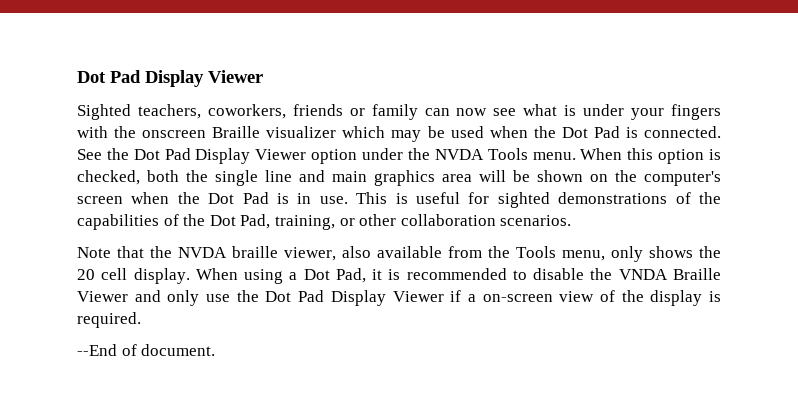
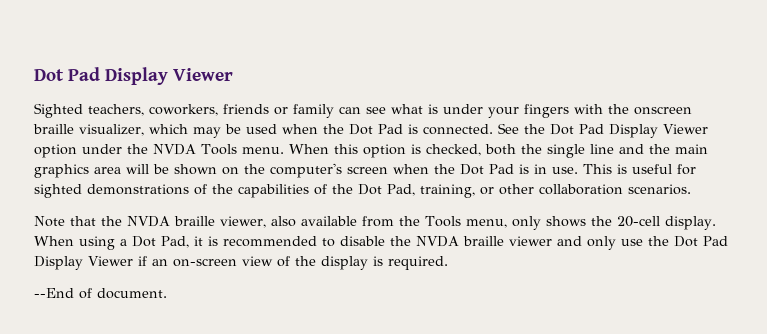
- Sighted teachers, coworkers, friends or family can now see what is under your fingers with the onscreen Braille visualizer which may be used when the Dot Pad is connected.
+ Sighted teachers, coworkers, friends or family can see what is under your fingers with the onscreen braille visualizer, which may be used when the Dot Pad is connected.
- When this option is checked, both the single line and main graphics area will be shown on the computer's screen when the Dot Pad is in use.
+ When this option is checked, both the single line and the main graphics area will be shown on the computer's screen when the Dot Pad is in use.
- Note that the NVDA braille viewer, also available from the Tools menu, only shows the 20 cell display.
+ Note that the NVDA braille viewer, also available from the Tools menu, only shows the 20-cell display.
- When using a Dot Pad, it is recommended to disable the VNDA Braille Viewer and only use the Dot Pad Display Viewer if a on-screen view of the display is required.
+ When using a Dot Pad, it is recommended to disable the NVDA braille viewer and only use the Dot Pad Display Viewer if an on-screen view of the display is required.

